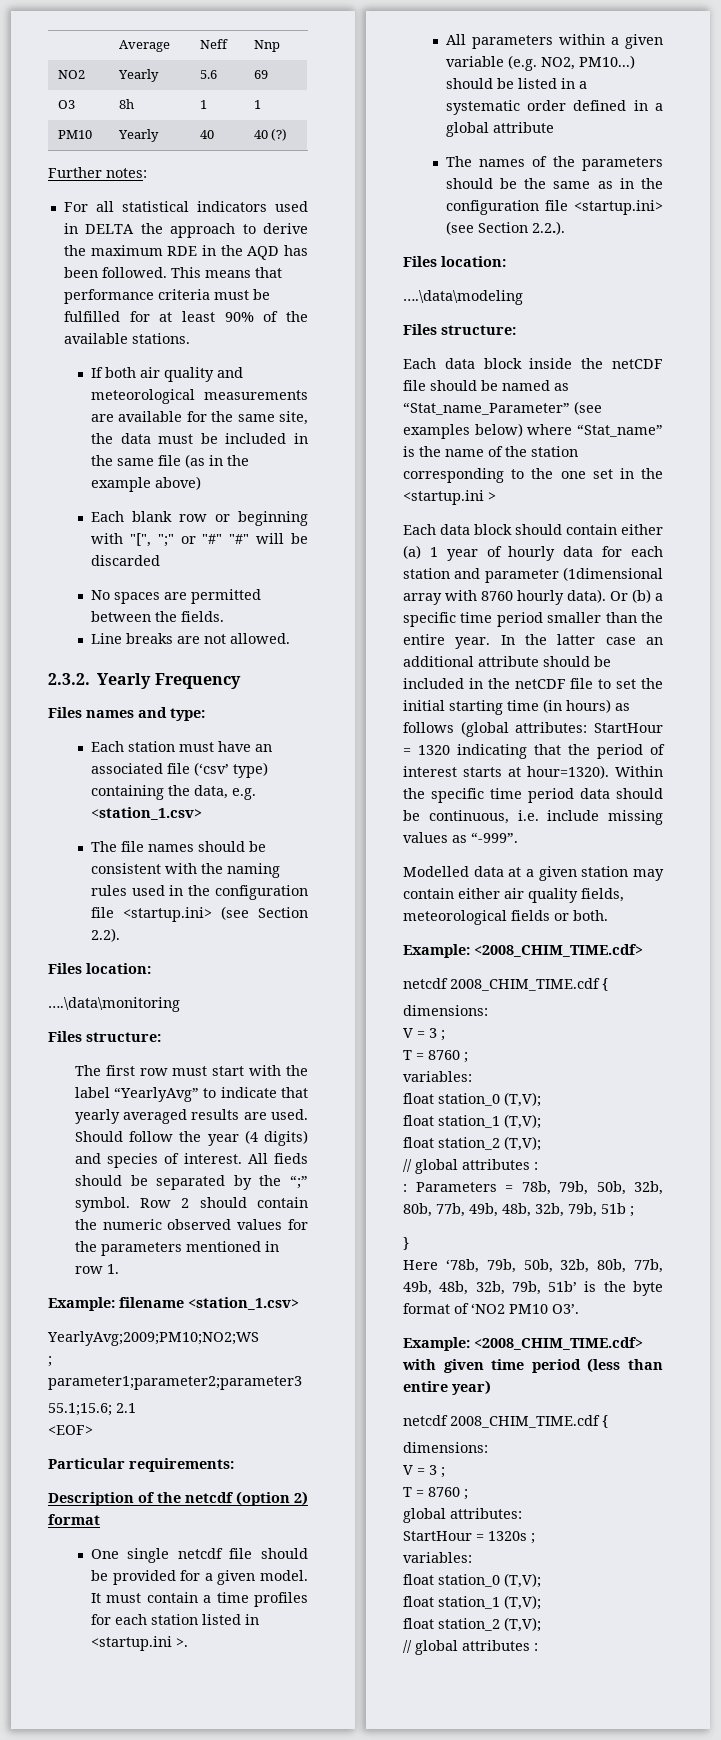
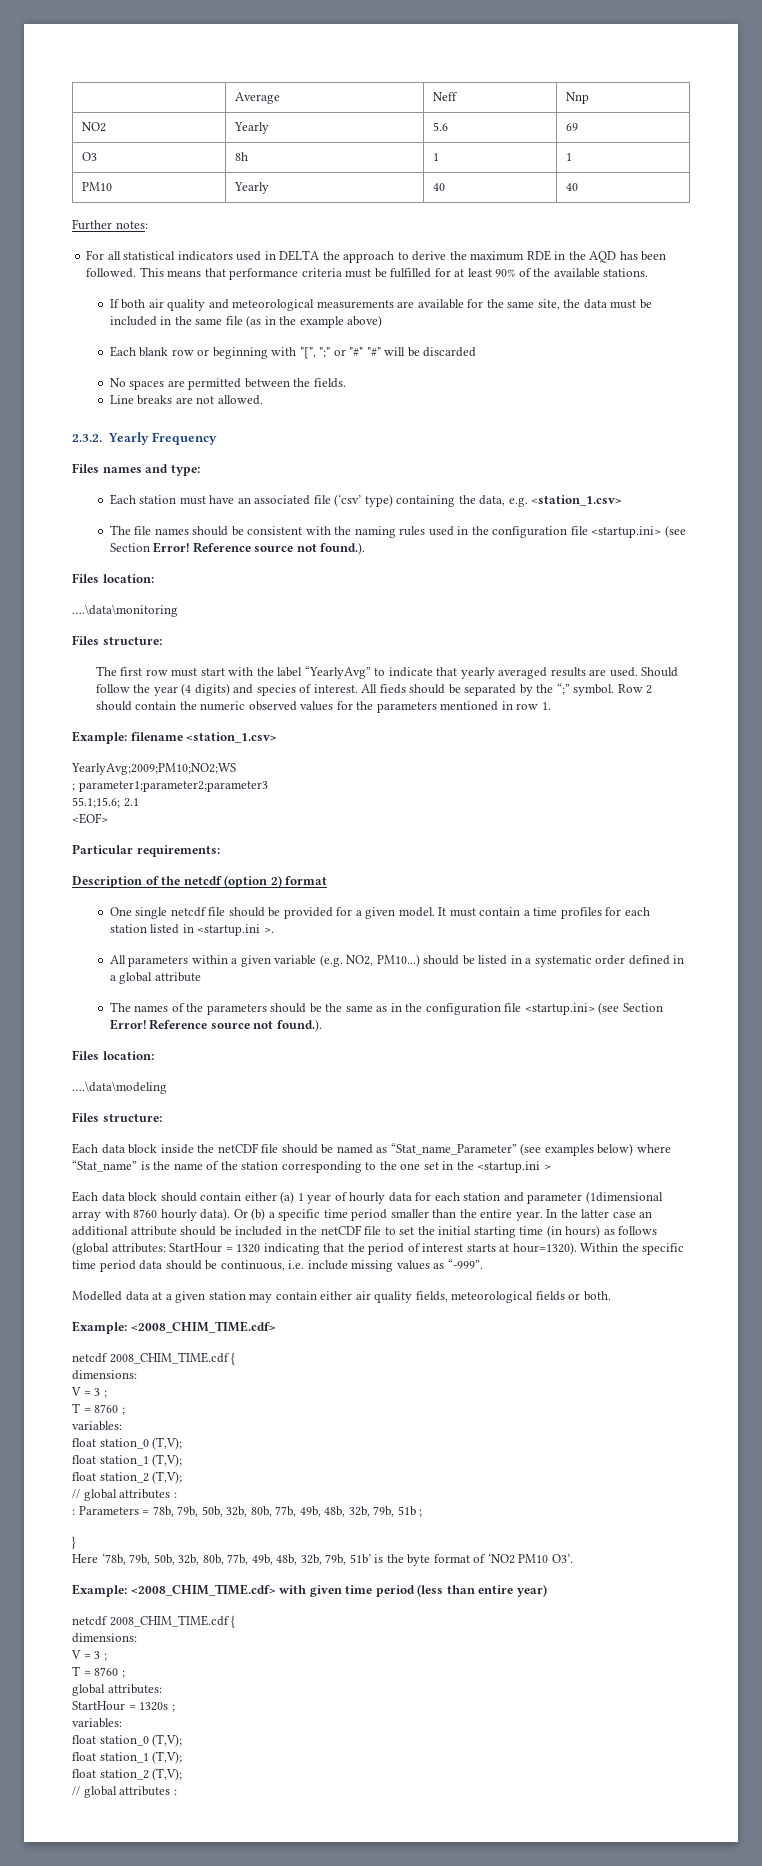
- PM10 | Yearly | 40 | 40 (?)
+ PM10 | Yearly | 40 | 40
- The file names should be consistent with the naming rules used in the configuration file <startup.ini> (see Section 2.2).
+ The file names should be consistent with the naming rules used in the configuration file <startup.ini> (see Section Error! Reference source not found.).
- The names of the parameters should be the same as in the configuration file <startup.ini> (see Section 2.2.).
+ The names of the parameters should be the same as in the configuration file <startup.ini> (see Section Error! Reference source not found.).

